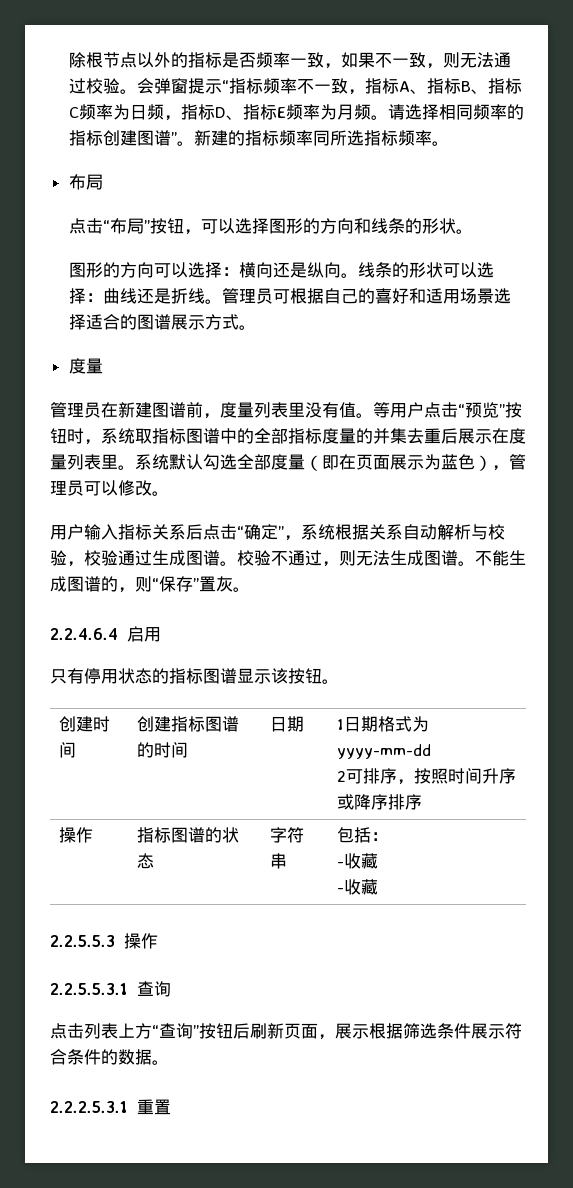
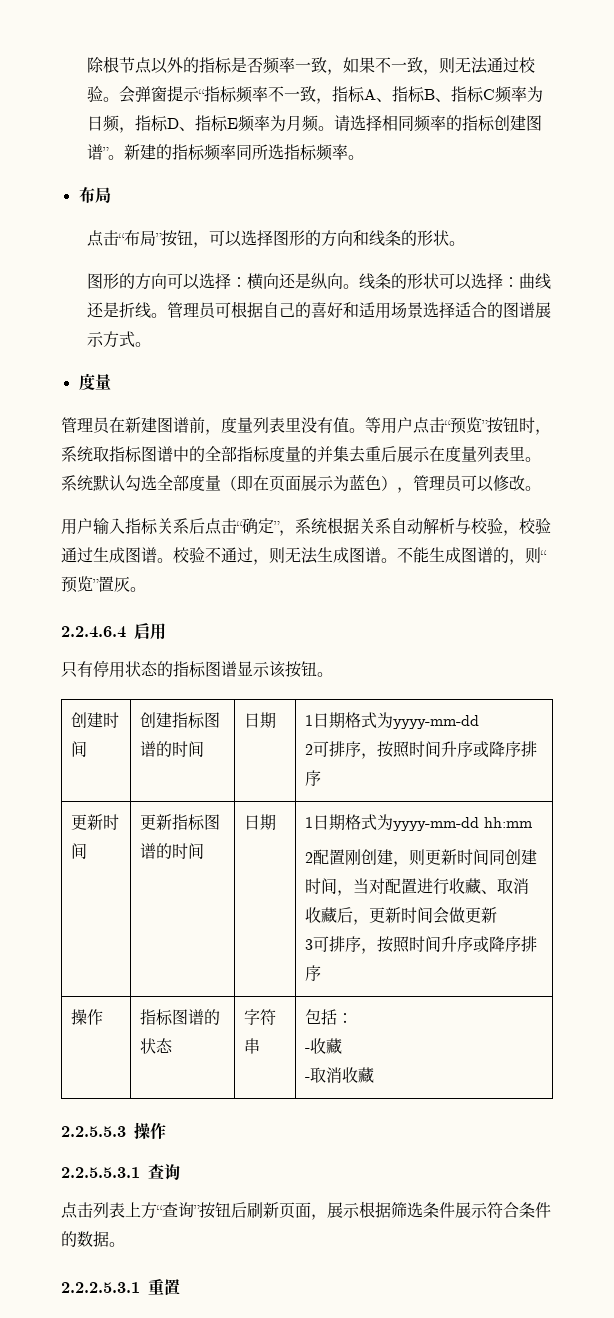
- 不能生成图谱的，则“保存”置灰。
+ 不能生成图谱的，则“预览”置灰。
+ 更新时间 | 更新指标图谱的时间 | 日期 | 1日期格式为yyyy-mm-dd hh:mm
+ 2配置刚创建，则更新时间同创建时间，当对配置进行收藏、取消收藏后，更新时间会做更新
+ 3可排序，按照时间升序或降序排序
  操作 | 指标图谱的状态 | 字符串 | 包括：
  -收藏
- -收藏
+ -取消收藏

